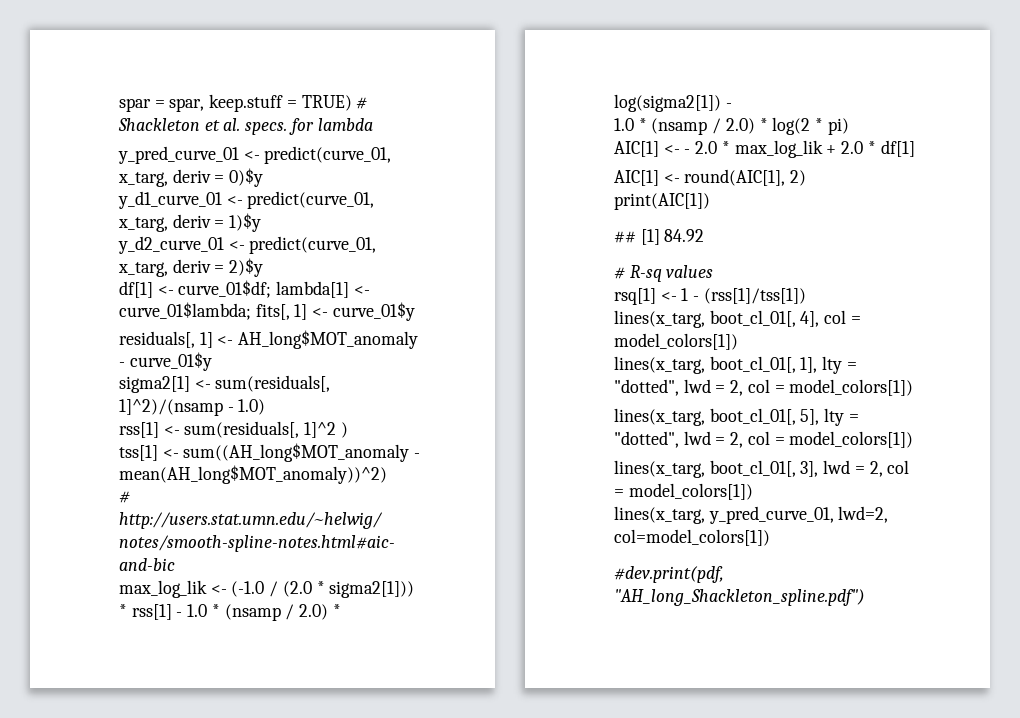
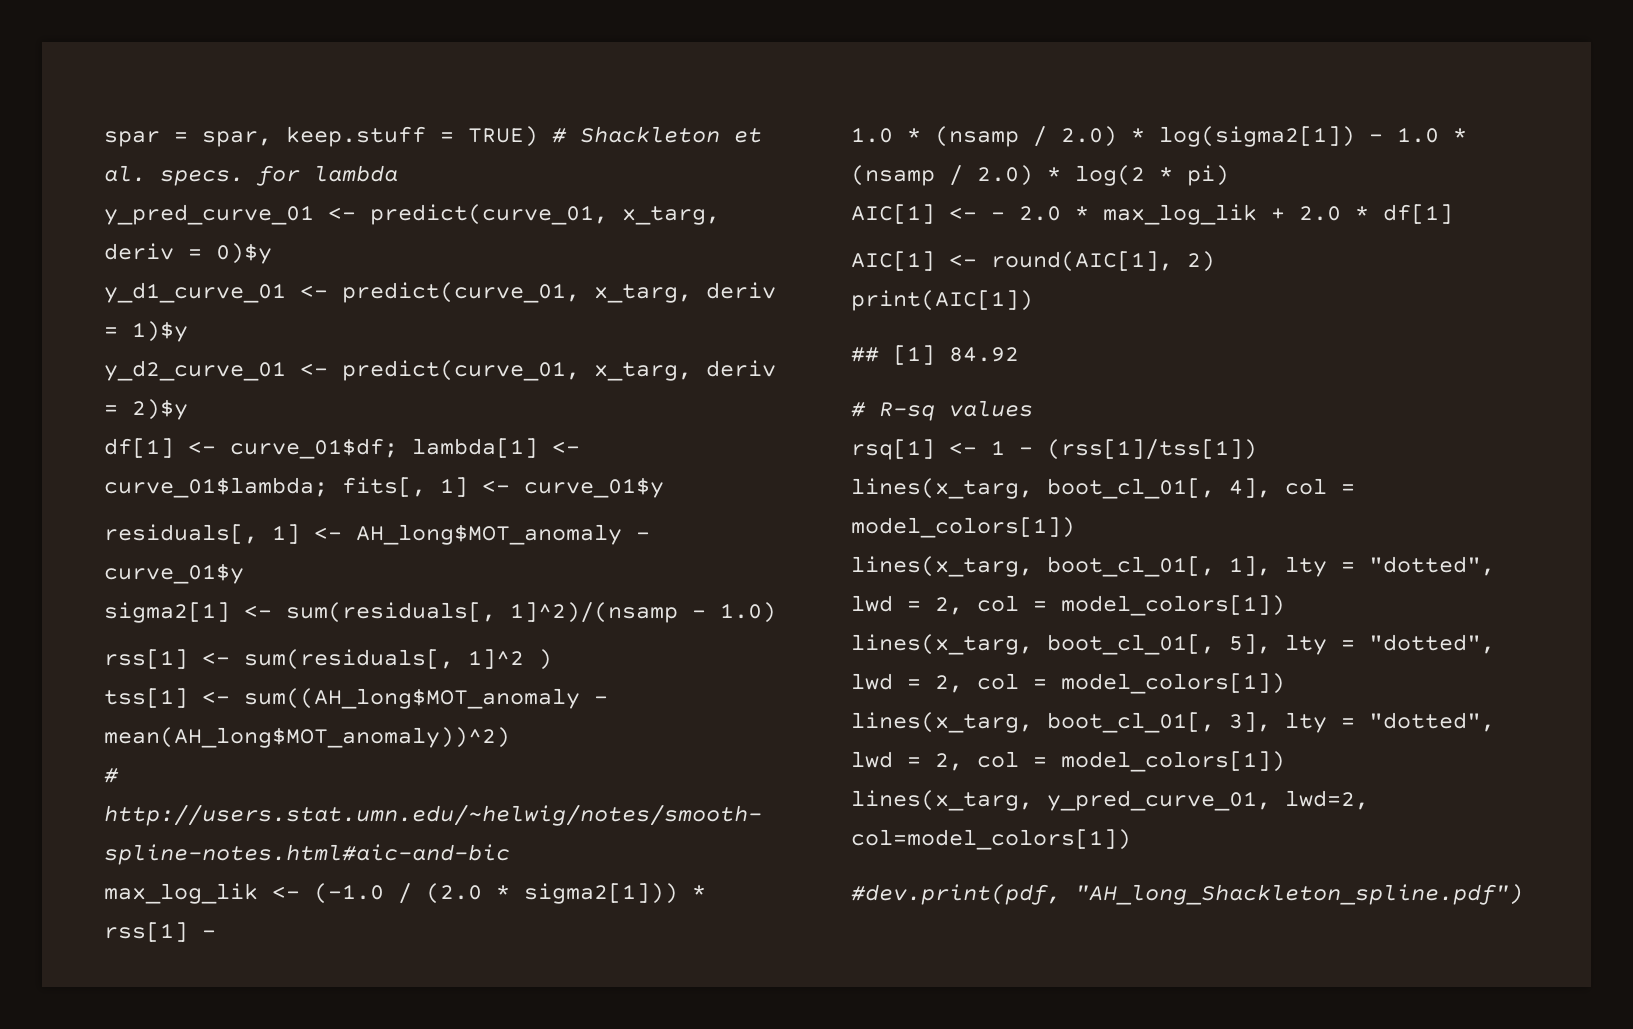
- max_log_lik <- (-1.0 / (2.0 * sigma2[1])) * rss[1] - 1.0 * (nsamp / 2.0) * log(sigma2[1]) -
- 1.0 * (nsamp / 2.0) * log(2 * pi)
+ max_log_lik <- (-1.0 / (2.0 * sigma2[1])) * rss[1] -
+ 1.0 * (nsamp / 2.0) * log(sigma2[1]) - 1.0 * (nsamp / 2.0) * log(2 * pi)
- lines(x_targ, boot_cl_01[, 3], lwd = 2, col = model_colors[1])
+ lines(x_targ, boot_cl_01[, 3], lty = "dotted", lwd = 2, col = model_colors[1])

